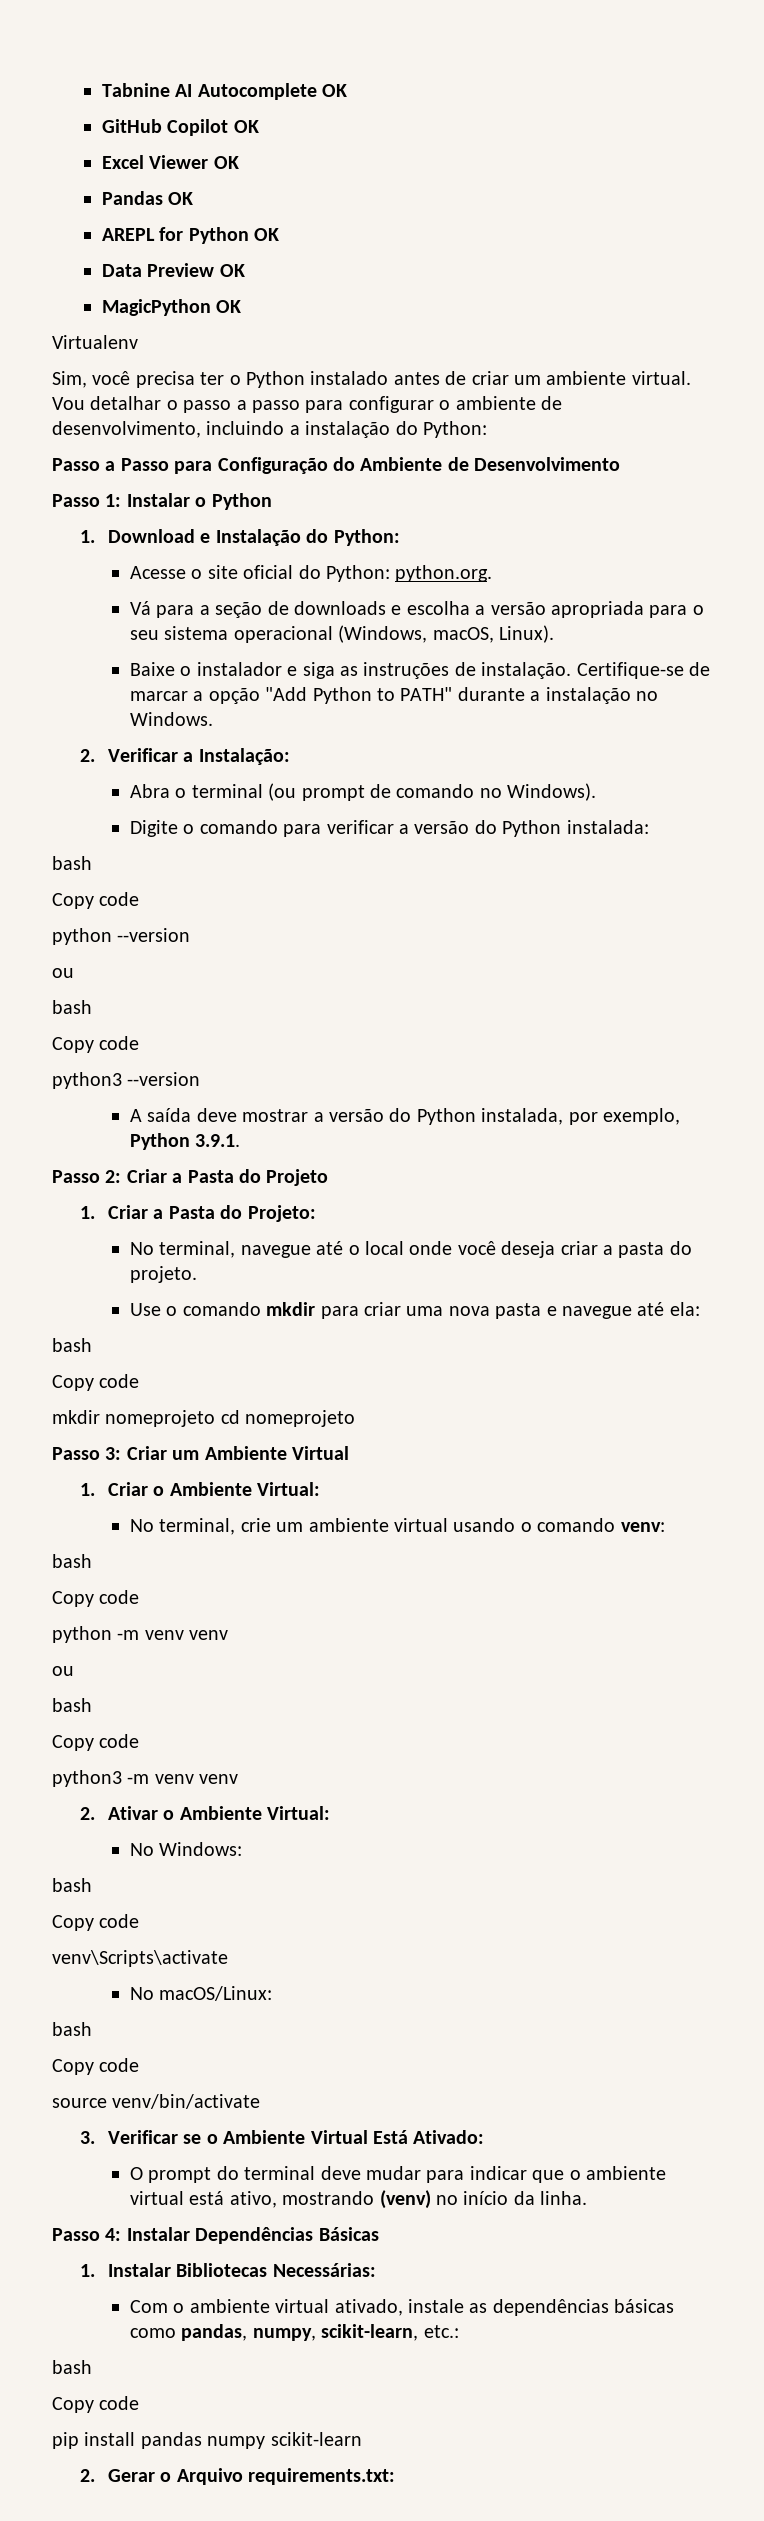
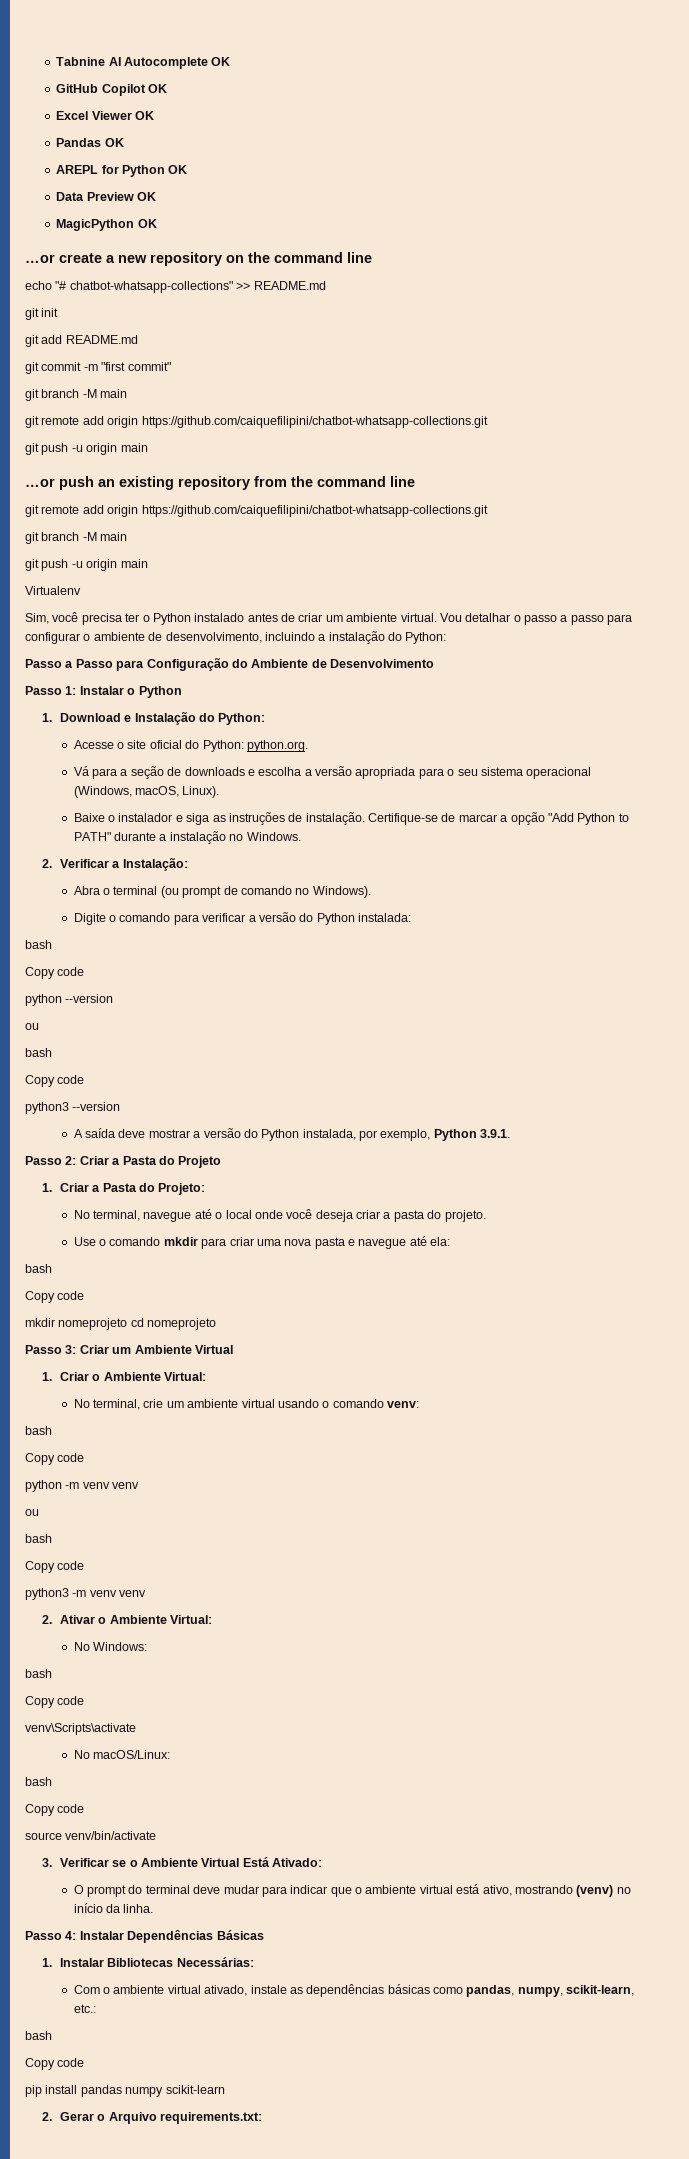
+ …or create a new repository on the command line
+ echo "# chatbot-whatsapp-collections" >> README.md
+ git init
+ git add README.md
+ git commit -m "first commit"
+ git branch -M main
+ git remote add origin https://github.com/caiquefilipini/chatbot-whatsapp-collections.git
+ git push -u origin main
+ …or push an existing repository from the command line
+ git remote add origin https://github.com/caiquefilipini/chatbot-whatsapp-collections.git
+ git branch -M main
+ git push -u origin main

